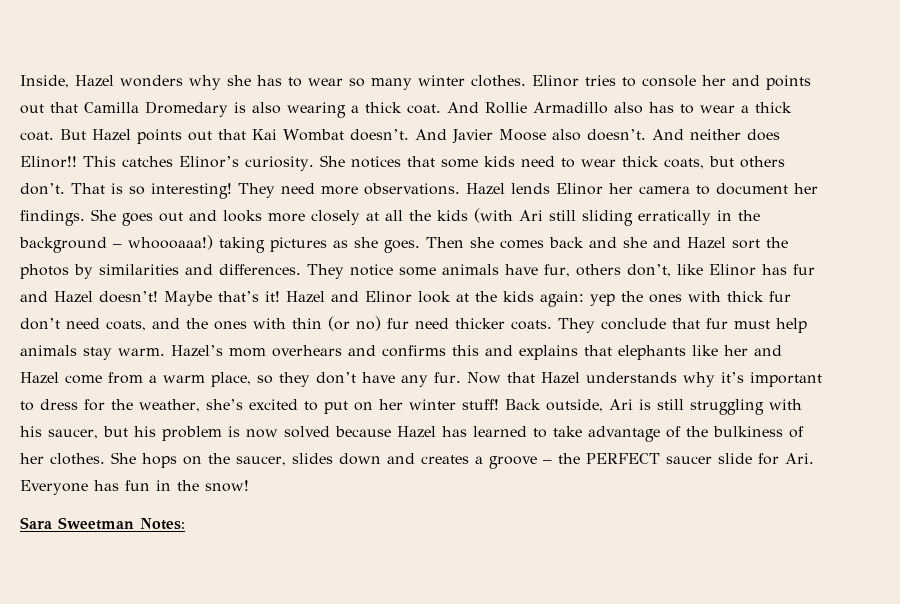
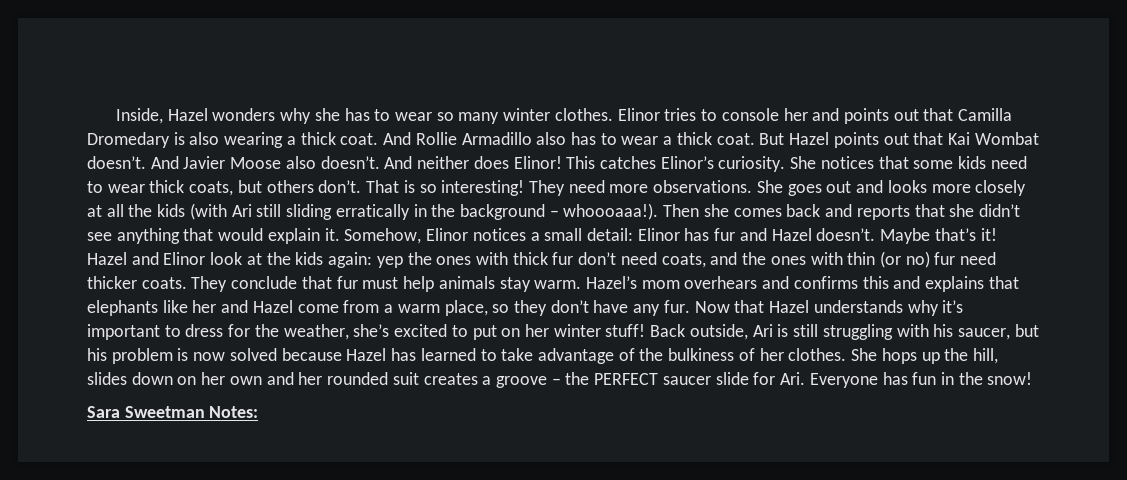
- And neither does Elinor!!
+ And neither does Elinor!
- Hazel lends Elinor her camera to document her findings.
- She goes out and looks more closely at all the kids (with Ari still sliding erratically in the background – whoooaaa!) taking pictures as she goes.
+ She goes out and looks more closely at all the kids (with Ari still sliding erratically in the background – whoooaaa!).
- Then she comes back and she and Hazel sort the photos by similarities and differences. They notice some animals have fur, others don’t, like Elinor has fur and Hazel doesn’t!
+ Then she comes back and reports that she didn’t see anything that would explain it. Somehow, Elinor notices a small detail: Elinor has fur and Hazel doesn’t.
- She hops on the saucer, slides down and creates a groove – the PERFECT saucer slide for Ari. Everyone has fun in the snow!
+ She hops up the hill, slides down on her own and her rounded suit creates a groove – the PERFECT saucer slide for Ari. Everyone has fun in the snow!

